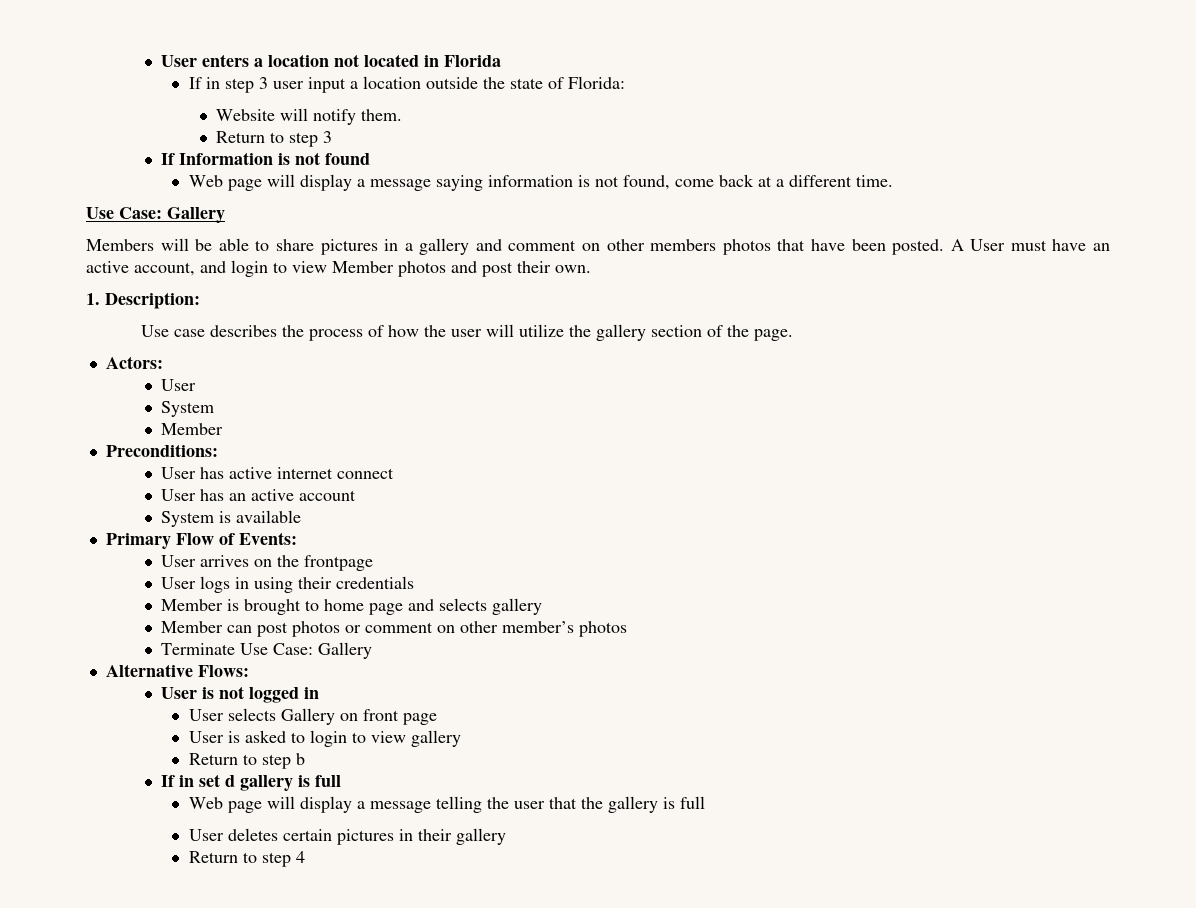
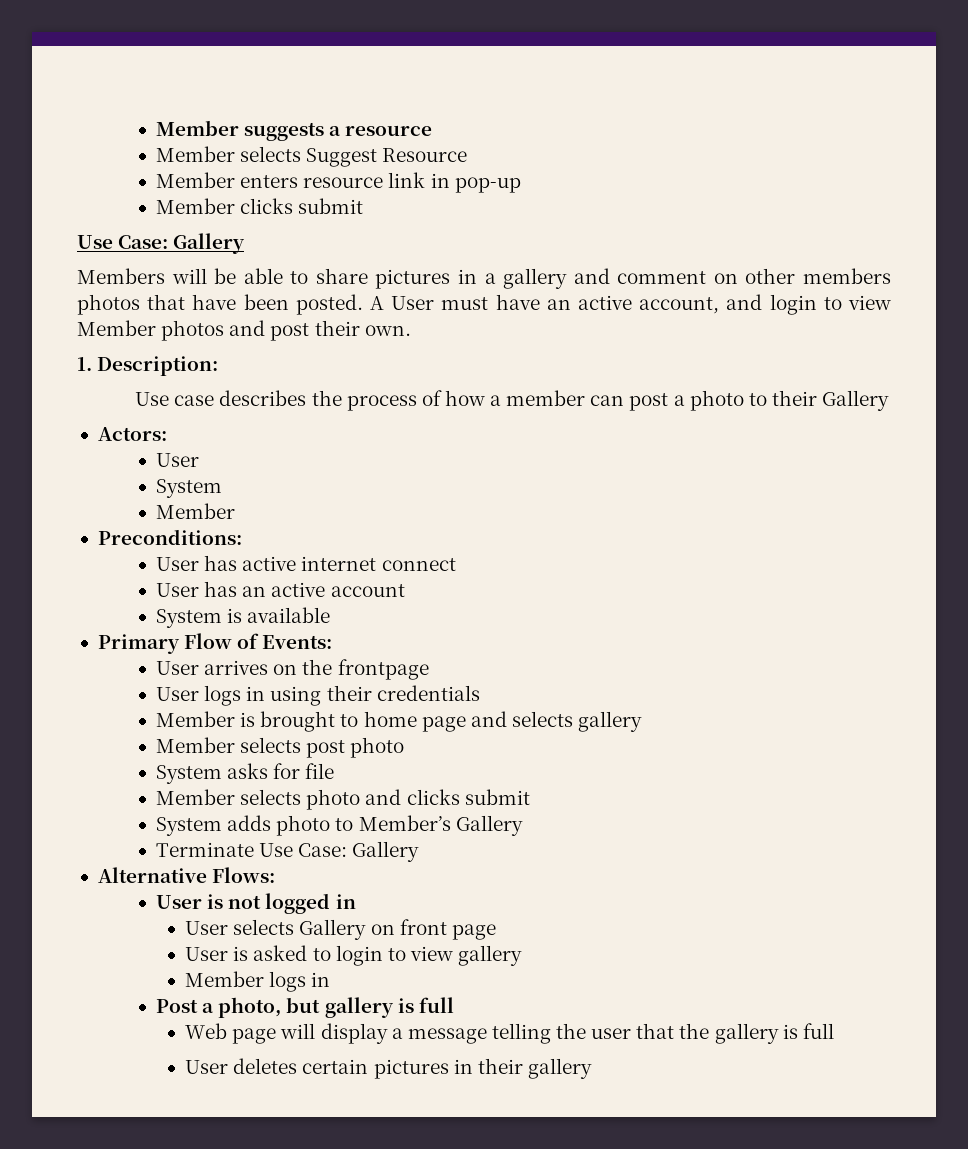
- User enters a location not located in Florida
- If in step 3 user input a location outside the state of Florida:
- Website will notify them.
- Return to step 3
- If Information is not found
- Web page will display a message saying information is not found, come back at a different time.
+ Member suggests a resource
+ Member selects Suggest Resource
+ Member enters resource link in pop-up
+ Member clicks submit
- Use case describes the process of how the user will utilize the gallery section of the page.
+ Use case describes the process of how a member can post a photo to their Gallery
- Member can post photos or comment on other member’s photos
+ Member selects post photo
+ System asks for file
+ Member selects photo and clicks submit
+ System adds photo to Member’s Gallery
- Return to step b
- If in set d gallery is full
+ Member logs in
+ Post a photo, but gallery is full
- Return to step 4

